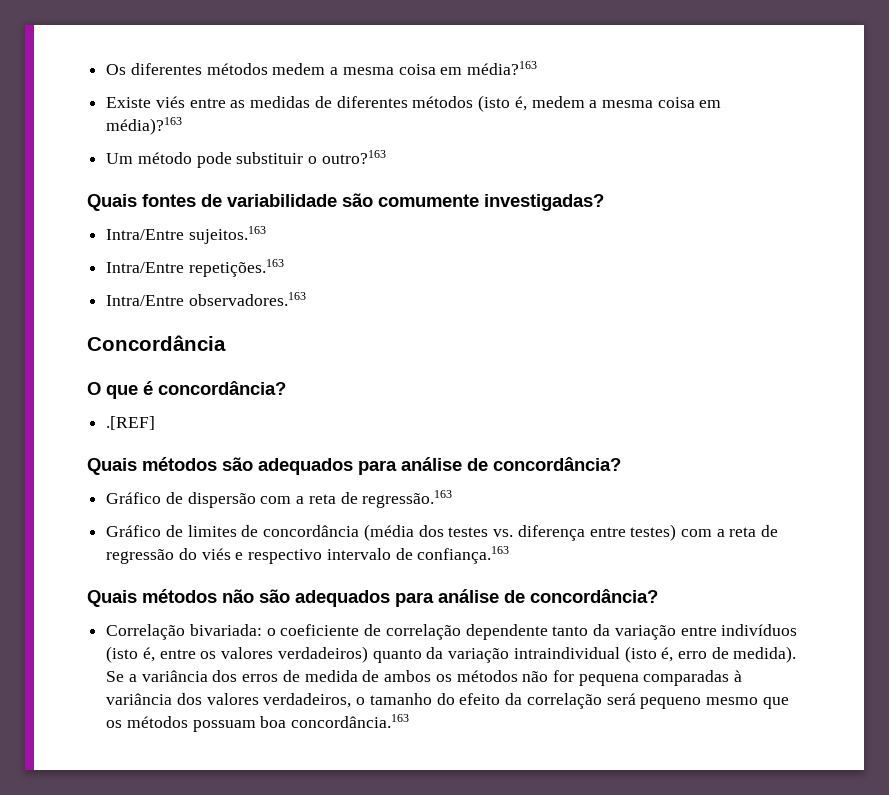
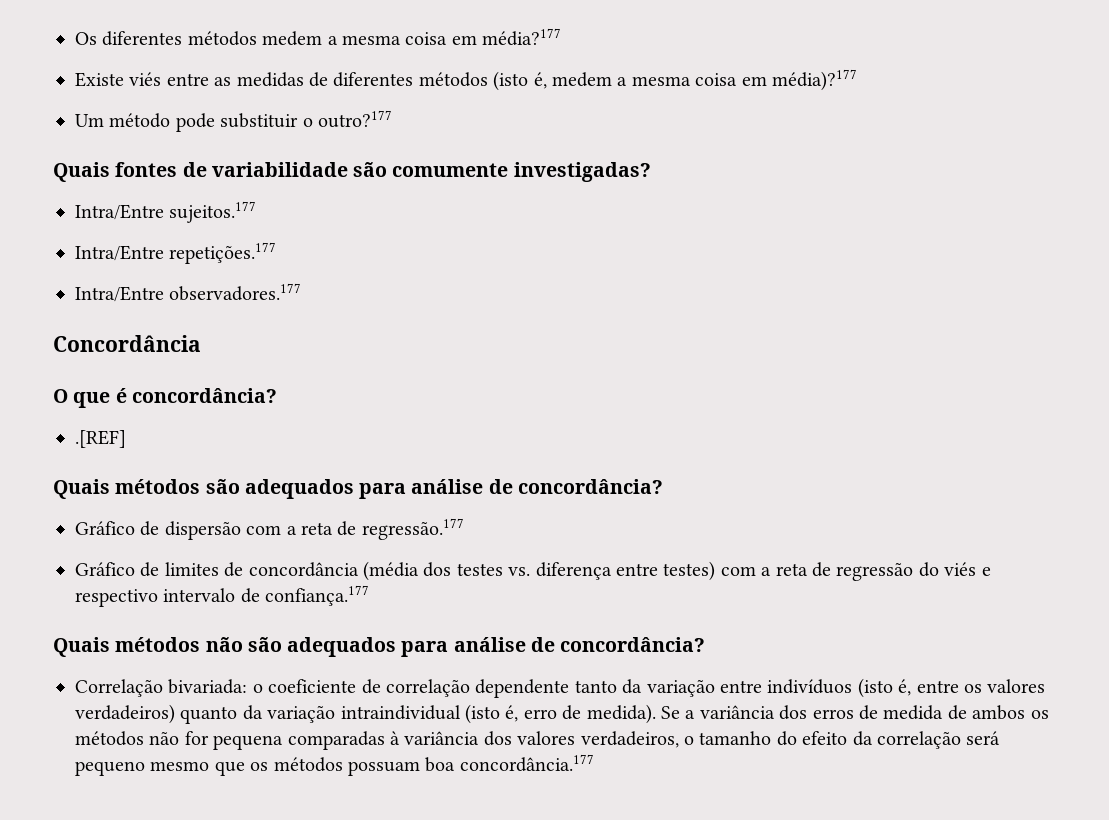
- Os diferentes métodos medem a mesma coisa em média?163
+ Os diferentes métodos medem a mesma coisa em média?177
- Existe viés entre as medidas de diferentes métodos (isto é, medem a mesma coisa em média)?163
+ Existe viés entre as medidas de diferentes métodos (isto é, medem a mesma coisa em média)?177
- Um método pode substituir o outro?163
+ Um método pode substituir o outro?177
- Intra/Entre sujeitos.163
- Intra/Entre repetições.163
- Intra/Entre observadores.163
+ Intra/Entre sujeitos.177
+ Intra/Entre repetições.177
+ Intra/Entre observadores.177
- Gráfico de dispersão com a reta de regressão.163
+ Gráfico de dispersão com a reta de regressão.177
- Gráfico de limites de concordância (média dos testes vs. diferença entre testes) com a reta de regressão do viés e respectivo intervalo de confiança.163
+ Gráfico de limites de concordância (média dos testes vs. diferença entre testes) com a reta de regressão do viés e respectivo intervalo de confiança.177
- Se a variância dos erros de medida de ambos os métodos não for pequena comparadas à variância dos valores verdadeiros, o tamanho do efeito da correlação será pequeno mesmo que os métodos possuam boa concordância.163
+ Se a variância dos erros de medida de ambos os métodos não for pequena comparadas à variância dos valores verdadeiros, o tamanho do efeito da correlação será pequeno mesmo que os métodos possuam boa concordância.177

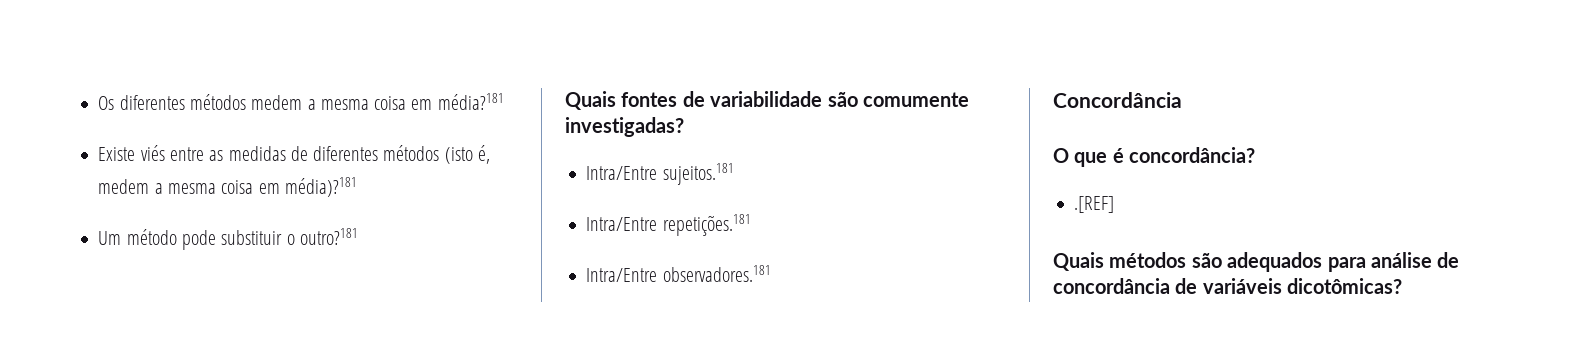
- Os diferentes métodos medem a mesma coisa em média?177
+ Os diferentes métodos medem a mesma coisa em média?181
- Existe viés entre as medidas de diferentes métodos (isto é, medem a mesma coisa em média)?177
+ Existe viés entre as medidas de diferentes métodos (isto é, medem a mesma coisa em média)?181
- Um método pode substituir o outro?177
+ Um método pode substituir o outro?181
- Intra/Entre sujeitos.177
- Intra/Entre repetições.177
- Intra/Entre observadores.177
+ Intra/Entre sujeitos.181
+ Intra/Entre repetições.181
+ Intra/Entre observadores.181
- Quais métodos são adequados para análise de concordância?
- Gráfico de dispersão com a reta de regressão.177
- Gráfico de limites de concordância (média dos testes vs. diferença entre testes) com a reta de regressão do viés e respectivo intervalo de confiança.177
- Quais métodos não são adequados para análise de concordância?
- Correlação bivariada: o coeficiente de correlação dependente tanto da variação entre indivíduos (isto é, entre os valores verdadeiros) quanto da variação intraindividual (isto é, erro de medida). Se a variância dos erros de medida de ambos os métodos não for pequena comparadas à variância dos valores verdadeiros, o tamanho do efeito da correlação será pequeno mesmo que os métodos possuam boa concordância.177
+ Quais métodos são adequados para análise de concordância de variáveis dicotômicas?

